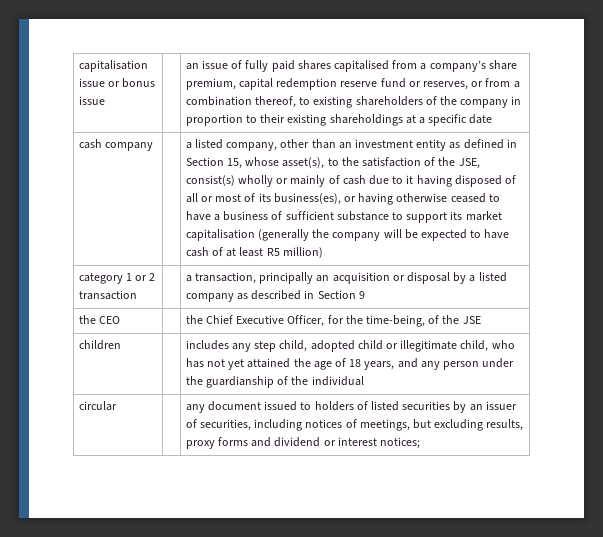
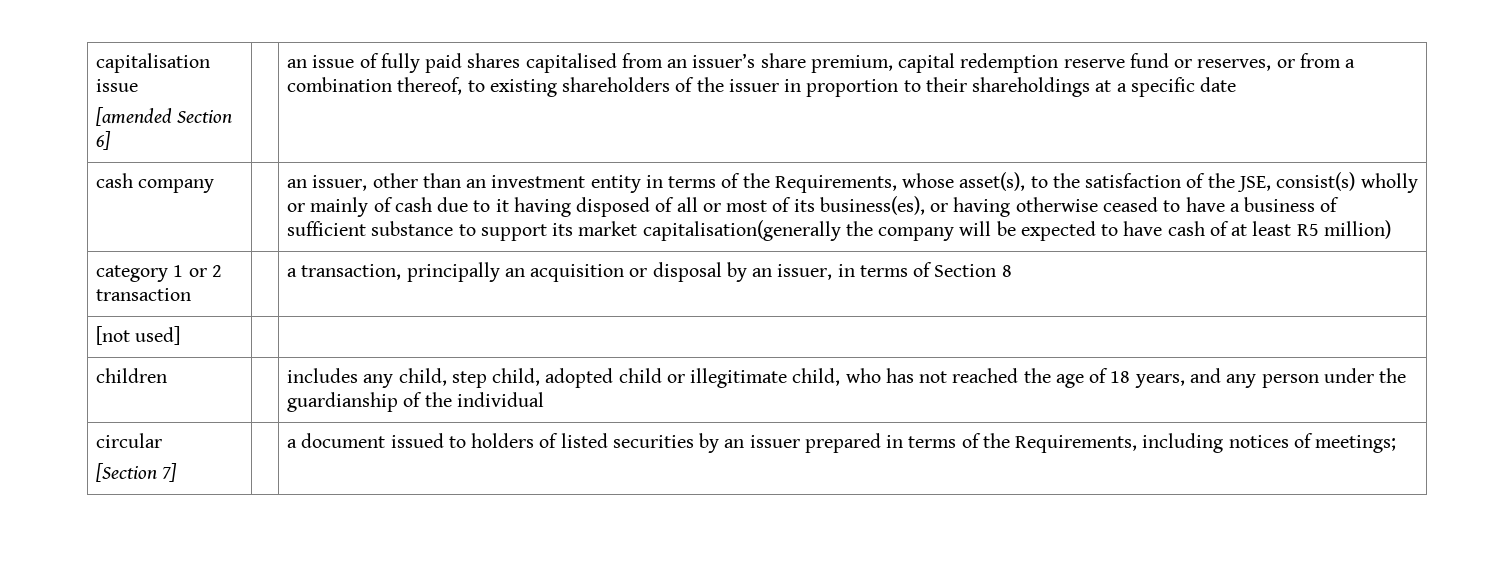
- capitalisation issue or bonus issue
+ capitalisation issue
+ [amended Section 6]
- an issue of fully paid shares capitalised from a company’s share premium, capital redemption reserve fund or reserves, or from a combination thereof, to existing shareholders of the company in proportion to their existing shareholdings at a specific date
+ an issue of fully paid shares capitalised from an issuer’s share premium, capital redemption reserve fund or reserves, or from a combination thereof, to existing shareholders of the issuer in proportion to their shareholdings at a specific date
- a listed company, other than an investment entity as defined in Section 15, whose asset(s), to the satisfaction of the JSE, consist(s) wholly or mainly of cash due to it having disposed of all or most of its business(es), or having otherwise ceased to have a business of sufficient substance to support its market capitalisation (generally the company will be expected to have cash of at least R5 million)
+ an issuer, other than an investment entity in terms of the Requirements, whose asset(s), to the satisfaction of the JSE, consist(s) wholly or mainly of cash due to it having disposed of all or most of its business(es), or having otherwise ceased to have a business of sufficient substance to support its market capitalisation(generally the company will be expected to have cash of at least R5 million)
- category 1 or 2 transaction | | a transaction, principally an acquisition or disposal by a listed company as described in Section 9
- the CEO | | the Chief Executive Officer, for the time-being, of the JSE
+ category 1 or 2 transaction | | a transaction, principally an acquisition or disposal by an issuer, in terms of Section 8
+ [not used] | |
- children | | includes any step child, adopted child or illegitimate child, who has not yet attained the age of 18 years, and any person under the guardianship of the individual
+ children | | includes any child, step child, adopted child or illegitimate child, who has not reached the age of 18 years, and any person under the guardianship of the individual
- circular | | any document issued to holders of listed securities by an issuer of securities, including notices of meetings, but excluding results, proxy forms and dividend or interest notices;
+ circular
+ [Section 7] | | a document issued to holders of listed securities by an issuer prepared in terms of the Requirements, including notices of meetings;

